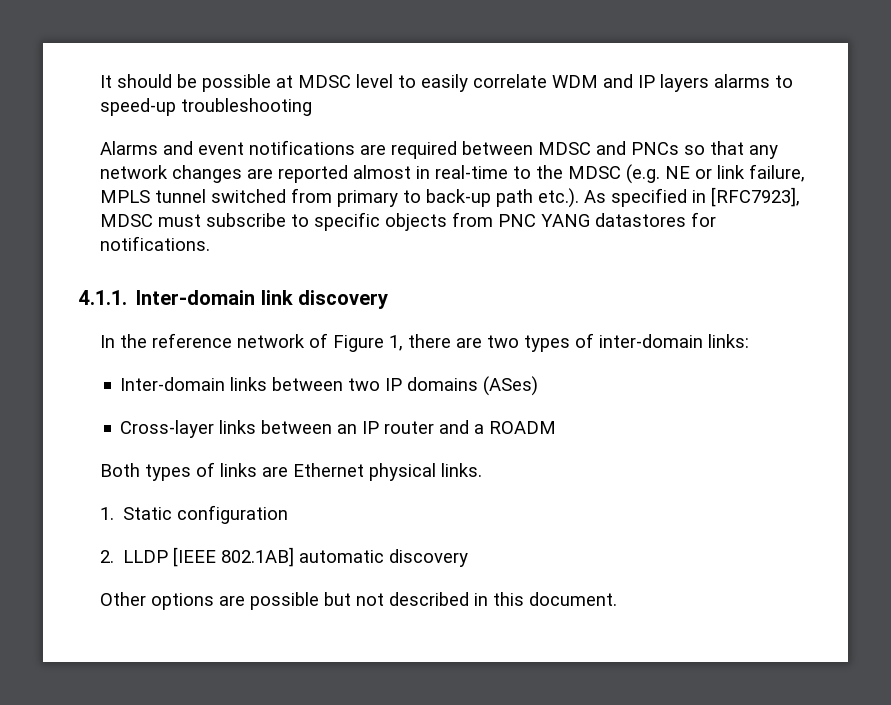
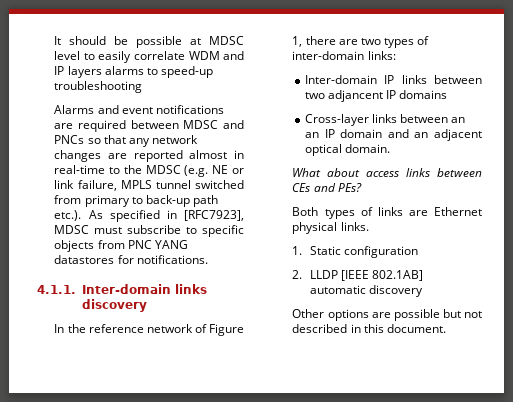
- 4.1.1. Inter-domain link discovery
+ 4.1.1. Inter-domain links discovery
- Inter-domain links between two IP domains (ASes)
+ Inter-domain IP links between two adjancent IP domains
- Cross-layer links between an IP router and a ROADM
+ Cross-layer links between an an IP domain and an adjacent optical domain.
+ What about access links between CEs and PEs?

